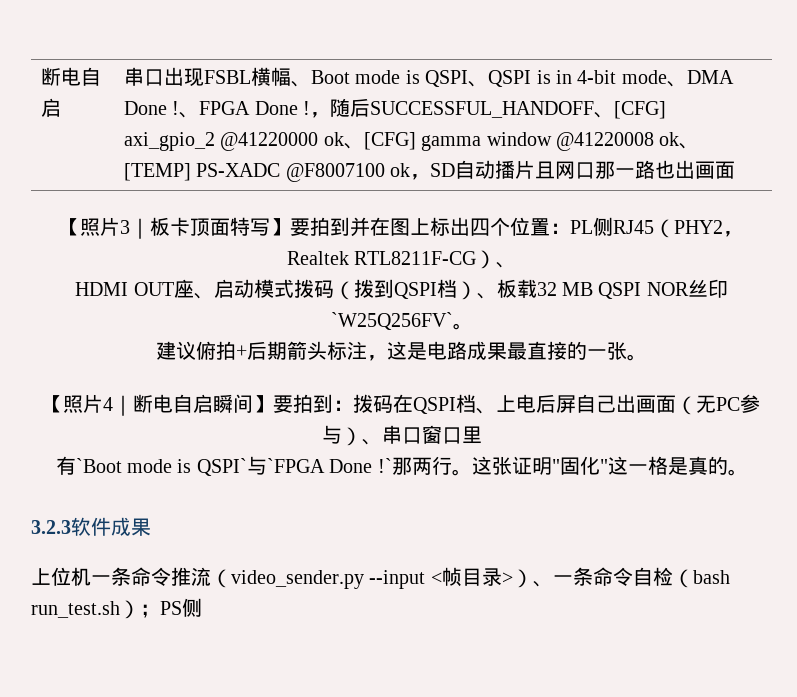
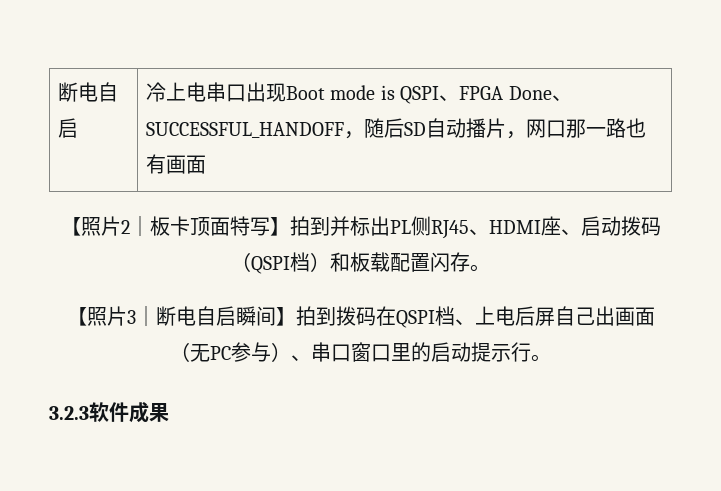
- 串口出现FSBL横幅、Boot mode is QSPI、QSPI is in 4-bit mode、DMA Done !、FPGA Done !，随后SUCCESSFUL_HANDOFF、[CFG] axi_gpio_2 @41220000 ok、[CFG] gamma window @41220008 ok、[TEMP] PS-XADC @F8007100 ok，SD自动播片且网口那一路也出画面
+ 冷上电串口出现Boot mode is QSPI、FPGA Done、SUCCESSFUL_HANDOFF，随后SD自动播片，网口那一路也有画面
- 【照片3｜板卡顶面特写】要拍到并在图上标出四个位置：PL侧RJ45（PHY2，Realtek RTL8211F-CG）、
- HDMI OUT座、启动模式拨码（拨到QSPI档）、板载32 MB QSPI NOR丝印`W25Q256FV`。
- 建议俯拍+后期箭头标注，这是电路成果最直接的一张。
+ 【照片2｜板卡顶面特写】拍到并标出PL侧RJ45、HDMI座、启动拨码（QSPI档）和板载配置闪存。
- 【照片4｜断电自启瞬间】要拍到：拨码在QSPI档、上电后屏自己出画面（无PC参与）、串口窗口里
- 有`Boot mode is QSPI`与`FPGA Done !`那两行。这张证明"固化"这一格是真的。
+ 【照片3｜断电自启瞬间】拍到拨码在QSPI档、上电后屏自己出画面（无PC参与）、串口窗口里的启动提示行。
  3.2.3软件成果
- 上位机一条命令推流（video_sender.py --input <帧目录>）、一条命令自检（bash run_test.sh）；PS侧

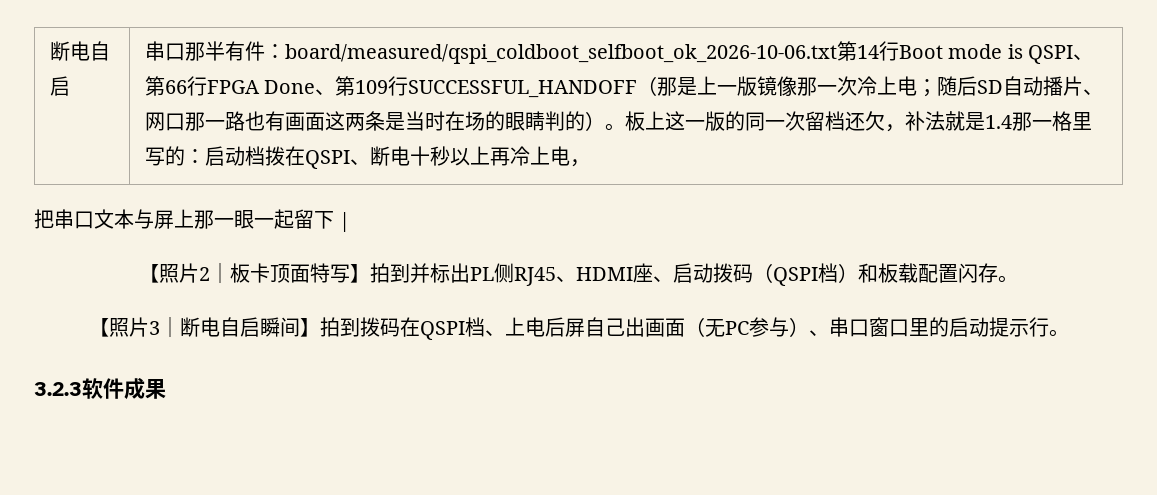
- 冷上电串口出现Boot mode is QSPI、FPGA Done、SUCCESSFUL_HANDOFF，随后SD自动播片，网口那一路也有画面
+ 串口那半有件：board/measured/qspi_coldboot_selfboot_ok_2026-10-06.txt第14行Boot mode is QSPI、第66行FPGA Done、第109行SUCCESSFUL_HANDOFF（那是上一版镜像那一次冷上电；随后SD自动播片、网口那一路也有画面这两条是当时在场的眼睛判的）。板上这一版的同一次留档还欠，补法就是1.4那一格里写的：启动档拨在QSPI、断电十秒以上再冷上电，
+ 把串口文本与屏上那一眼一起留下 |

